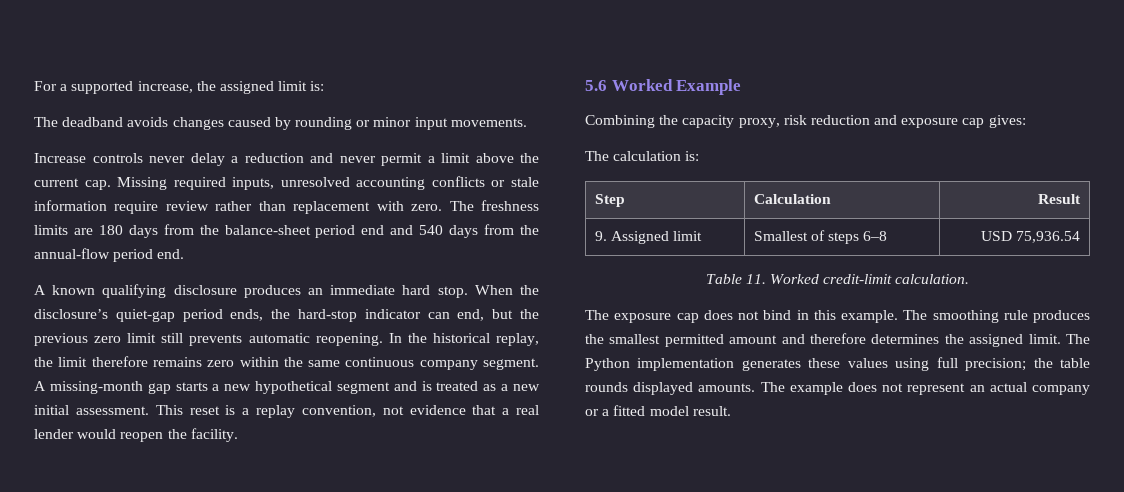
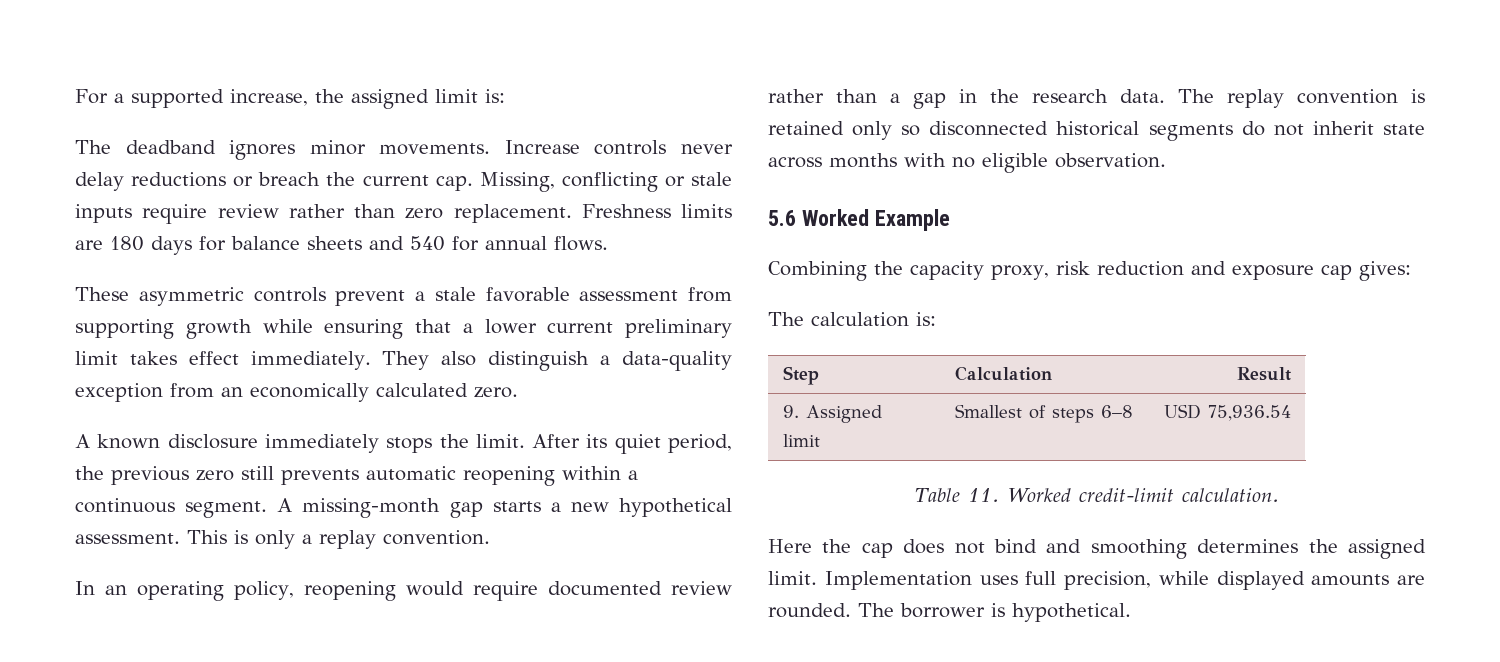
- The deadband avoids changes caused by rounding or minor input movements.
- Increase controls never delay a reduction and never permit a limit above the current cap. Missing required inputs, unresolved accounting conflicts or stale information require review rather than replacement with zero. The freshness limits are 180 days from the balance-sheet period end and 540 days from the annual-flow period end.
- A known qualifying disclosure produces an immediate hard stop. When the disclosure’s quiet-gap period ends, the hard-stop indicator can end, but the previous zero limit still prevents automatic reopening. In the historical replay, the limit therefore remains zero within the same continuous company segment.
+ The deadband ignores minor movements. Increase controls never delay reductions or breach the current cap. Missing, conflicting or stale inputs require review rather than zero replacement. Freshness limits are 180 days for balance sheets and 540 for annual flows.
+ These asymmetric controls prevent a stale favorable assessment from supporting growth while ensuring that a lower current preliminary limit takes effect immediately. They also distinguish a data-quality exception from an economically calculated zero.
+ A known disclosure immediately stops the limit. After its quiet period, the previous zero still prevents automatic reopening within a continuous segment.
- A missing-month gap starts a new hypothetical segment and is treated as a new initial assessment. This reset is a replay convention, not evidence that a real lender would reopen the facility.
+ A missing-month gap starts a new hypothetical assessment. This is only a replay convention.
+ In an operating policy, reopening would require documented review rather than a gap in the research data. The replay convention is retained only so disconnected historical segments do not inherit state across months with no eligible observation.
- The exposure cap does not bind in this example. The smoothing rule produces the smallest permitted amount and therefore determines the assigned limit. The Python implementation generates these values using full precision; the table rounds displayed amounts. The example does not represent an actual company or a fitted model result.
+ Here the cap does not bind and smoothing determines the assigned limit. Implementation uses full precision, while displayed amounts are rounded. The borrower is hypothetical.

